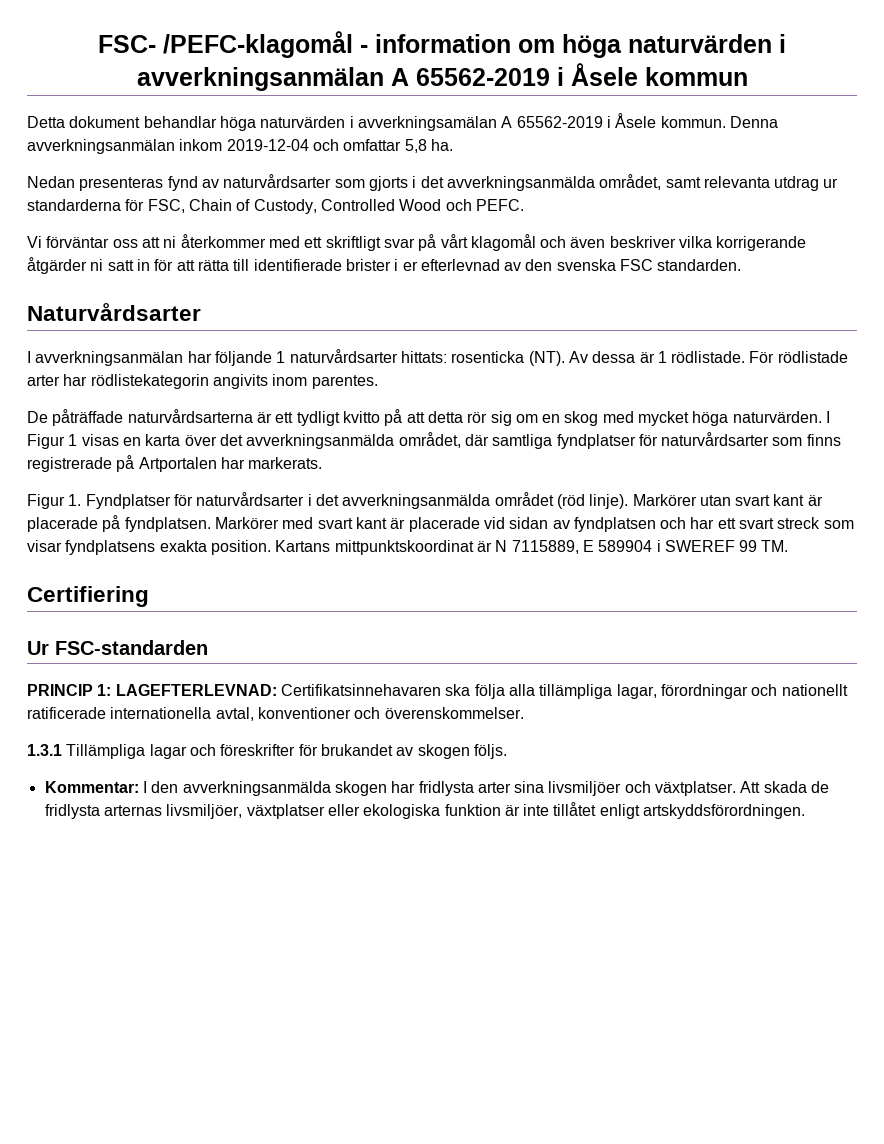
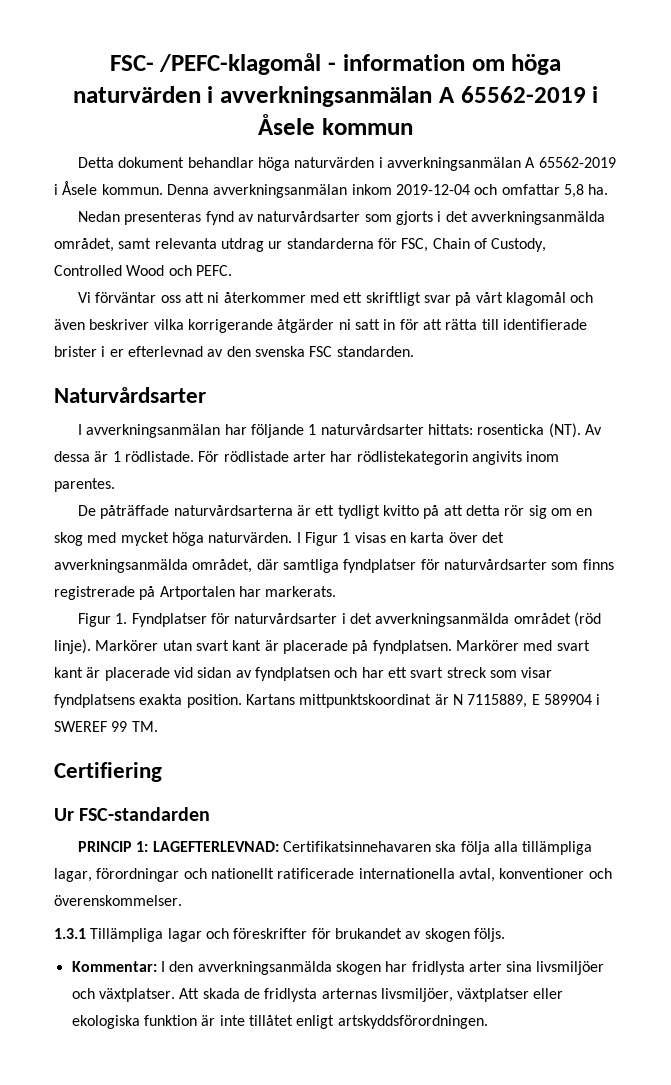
- Detta dokument behandlar höga naturvärden i avverkningsamälan A 65562-2019 i Åsele kommun.
+ Detta dokument behandlar höga naturvärden i avverkningsanmälan A 65562-2019 i Åsele kommun.

